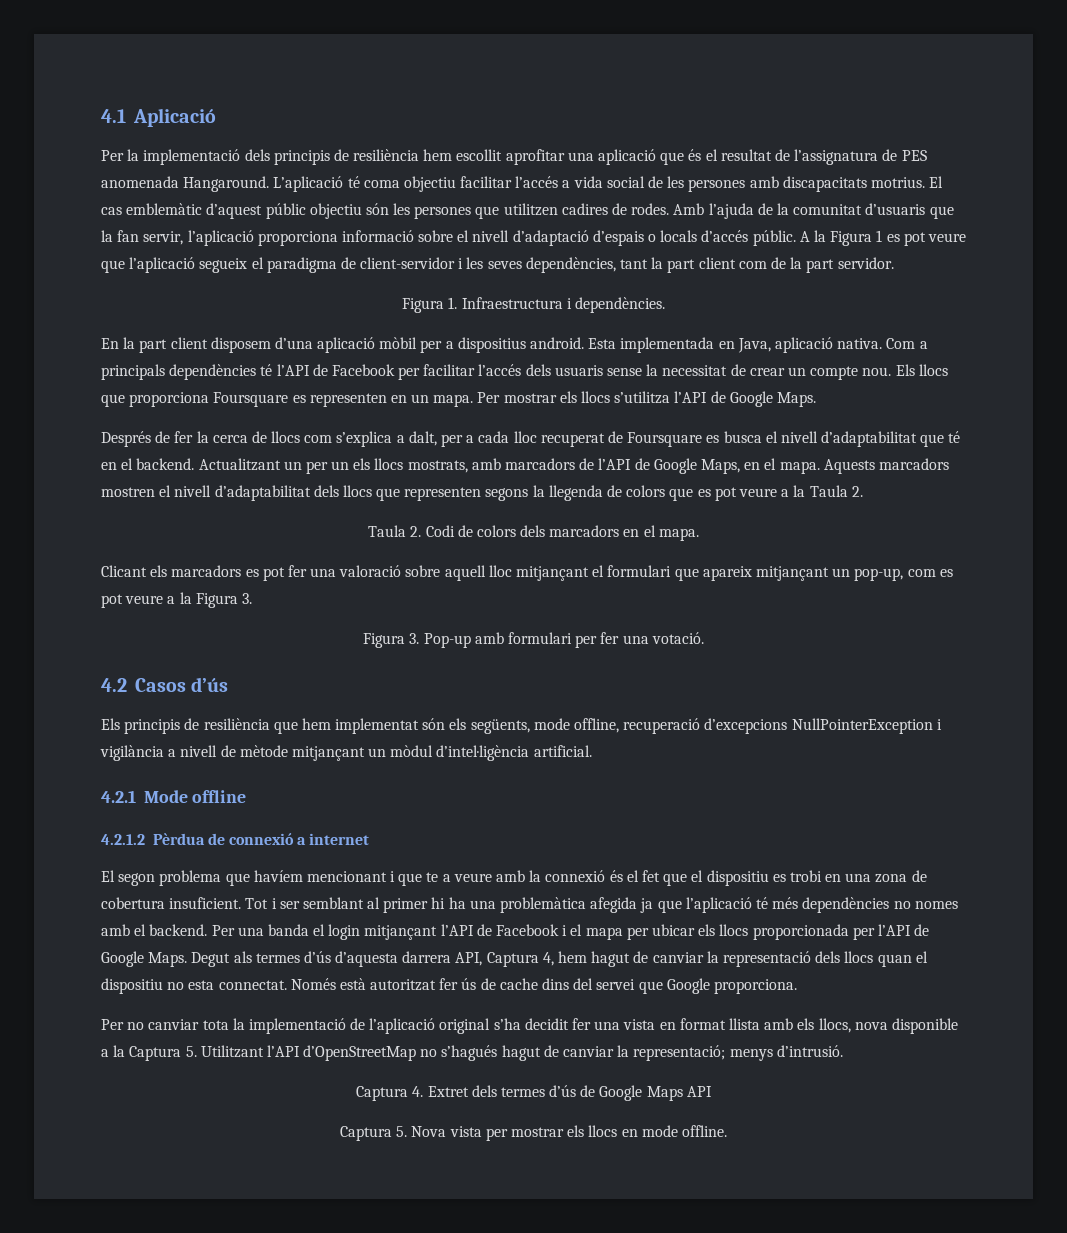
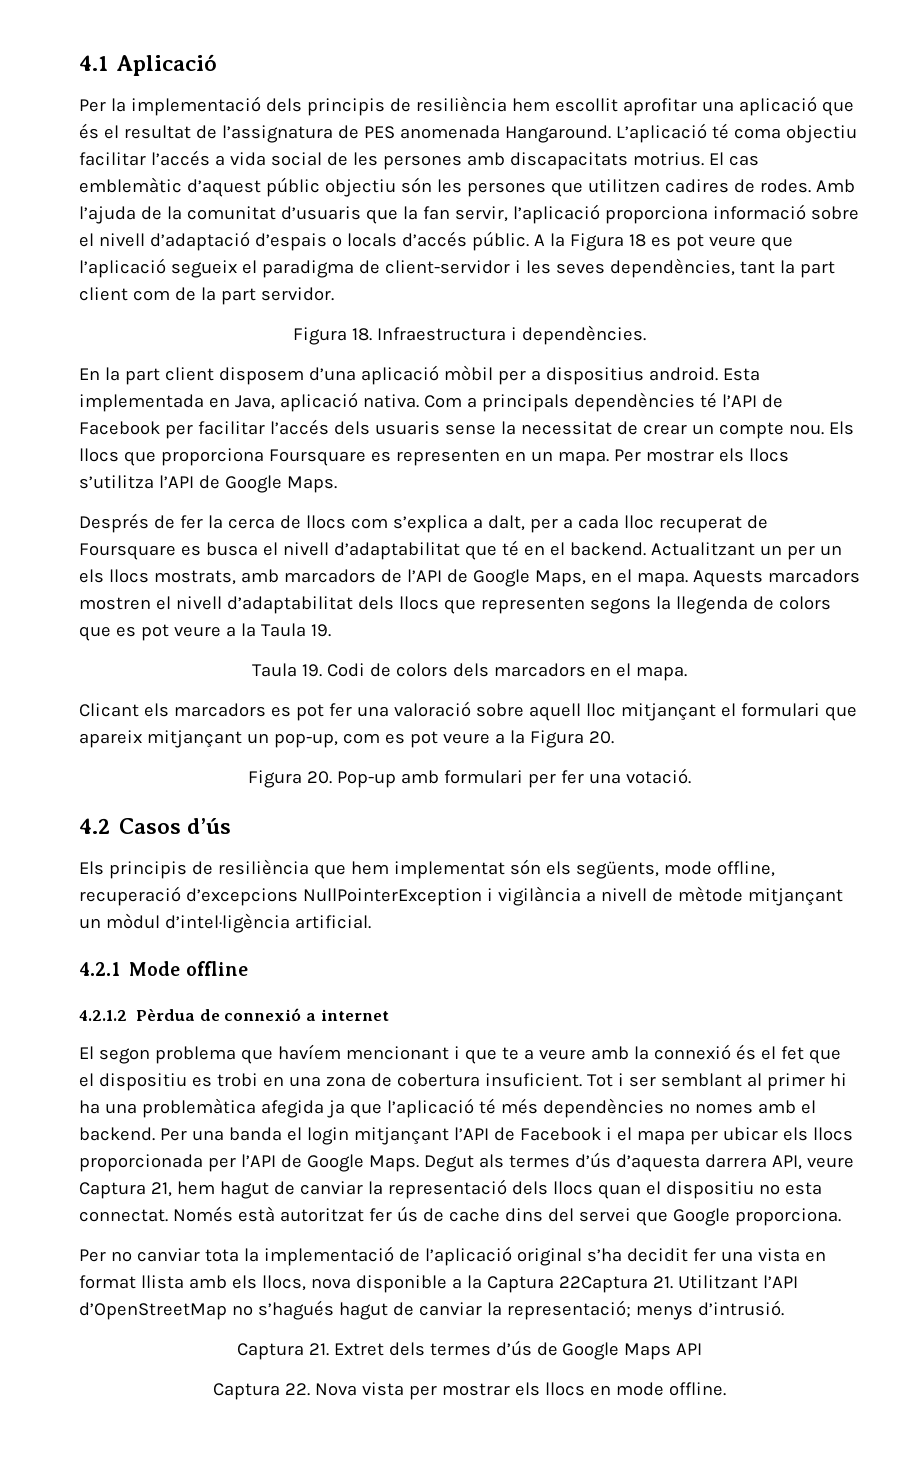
- A la Figura 1 es pot veure que l’aplicació segueix el paradigma de client-servidor i les seves dependències, tant la part client com de la part servidor.
+ A la Figura 18 es pot veure que l’aplicació segueix el paradigma de client-servidor i les seves dependències, tant la part client com de la part servidor.
- Figura 1. Infraestructura i dependències.
+ Figura 18. Infraestructura i dependències.
- Aquests marcadors mostren el nivell d’adaptabilitat dels llocs que representen segons la llegenda de colors que es pot veure a la Taula 2.
- Taula 2. Codi de colors dels marcadors en el mapa.
+ Aquests marcadors mostren el nivell d’adaptabilitat dels llocs que representen segons la llegenda de colors que es pot veure a la Taula 19.
+ Taula 19. Codi de colors dels marcadors en el mapa.
- Clicant els marcadors es pot fer una valoració sobre aquell lloc mitjançant el formulari que apareix mitjançant un pop-up, com es pot veure a la Figura 3.
- Figura 3. Pop-up amb formulari per fer una votació.
+ Clicant els marcadors es pot fer una valoració sobre aquell lloc mitjançant el formulari que apareix mitjançant un pop-up, com es pot veure a la Figura 20.
+ Figura 20. Pop-up amb formulari per fer una votació.
- Degut als termes d’ús d’aquesta darrera API, Captura 4, hem hagut de canviar la representació dels llocs quan el dispositiu no esta connectat.
+ Degut als termes d’ús d’aquesta darrera API, veure Captura 21, hem hagut de canviar la representació dels llocs quan el dispositiu no esta connectat.
- Per no canviar tota la implementació de l’aplicació original s’ha decidit fer una vista en format llista amb els llocs, nova disponible a la Captura 5. Utilitzant l’API d’OpenStreetMap no s’hagués hagut de canviar la representació; menys d’intrusió.
+ Per no canviar tota la implementació de l’aplicació original s’ha decidit fer una vista en format llista amb els llocs, nova disponible a la Captura 22Captura 21. Utilitzant l’API d’OpenStreetMap no s’hagués hagut de canviar la representació; menys d’intrusió.
- Captura 4. Extret dels termes d’ús de Google Maps API
+ Captura 21. Extret dels termes d’ús de Google Maps API
- Captura 5. Nova vista per mostrar els llocs en mode offline.
+ Captura 22. Nova vista per mostrar els llocs en mode offline.

